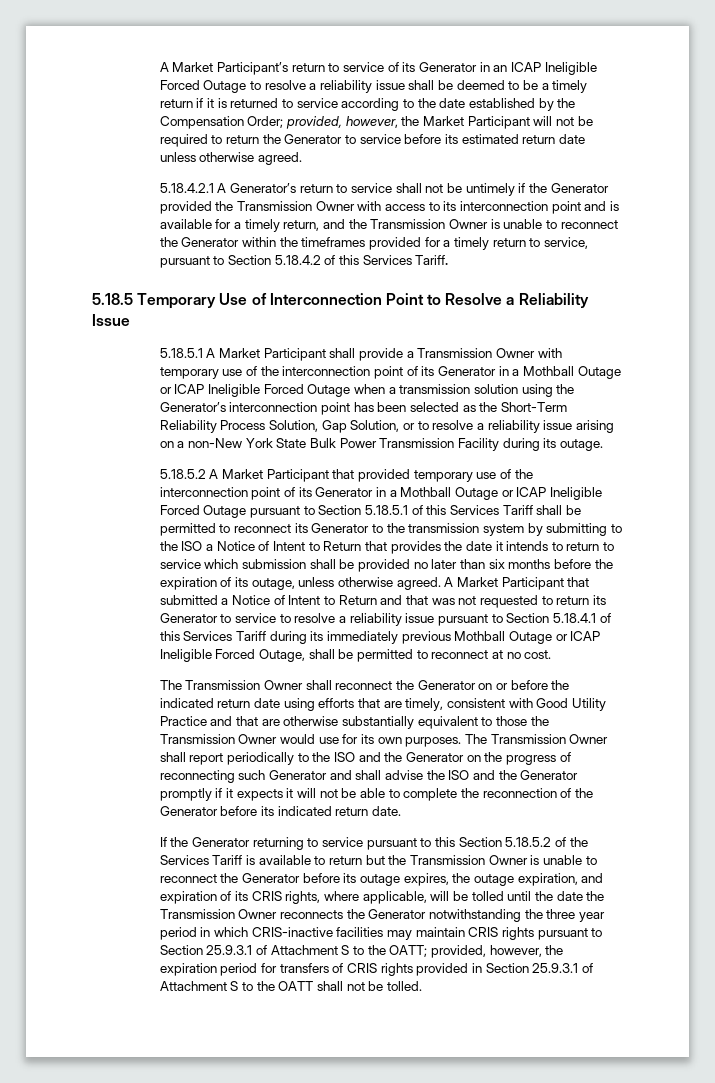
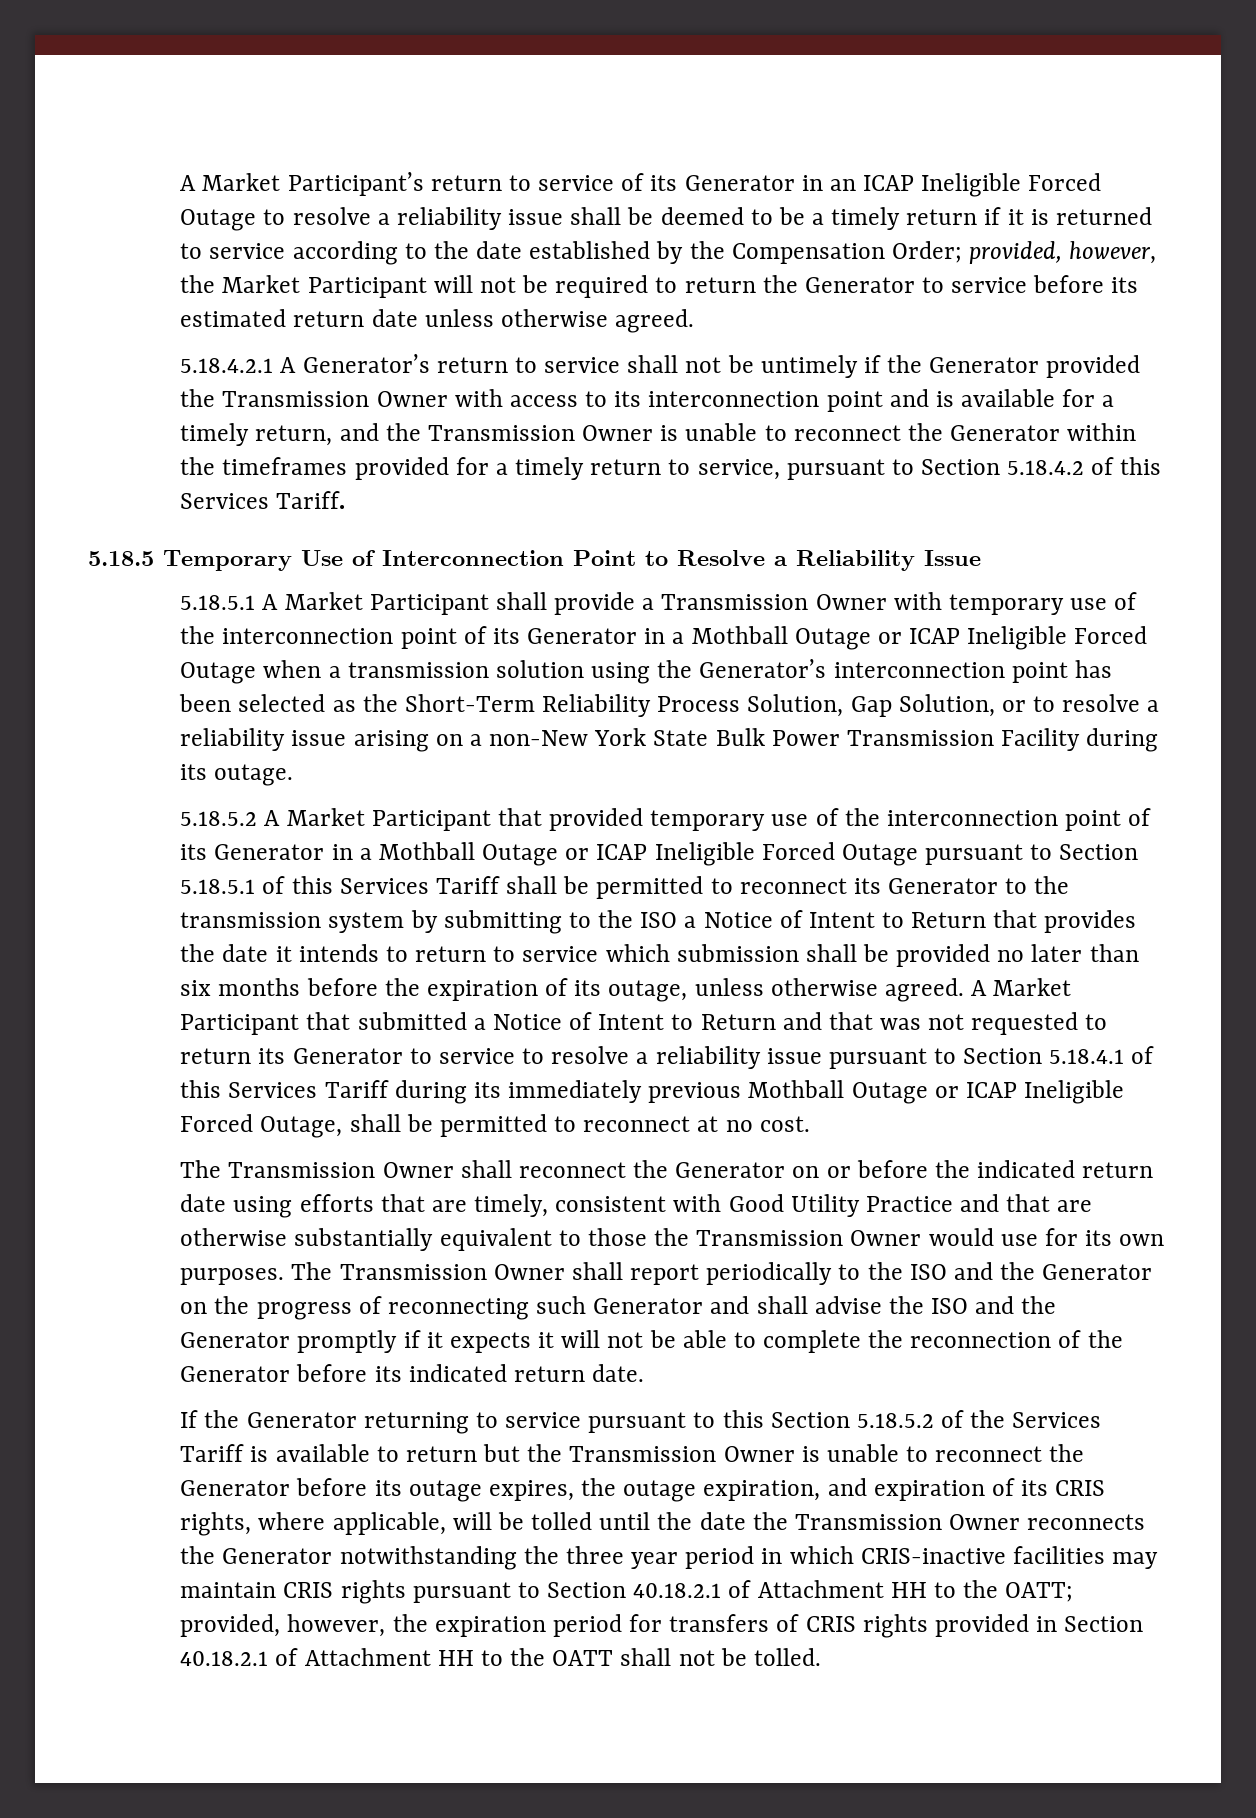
- If the Generator returning to service pursuant to this Section 5.18.5.2 of the Services Tariff is available to return but the Transmission Owner is unable to reconnect the Generator before its outage expires, the outage expiration, and expiration of its CRIS rights, where applicable, will be tolled until the date the Transmission Owner reconnects the Generator notwithstanding the three year period in which CRIS-inactive facilities may maintain CRIS rights pursuant to Section 25.9.3.1 of Attachment S to the OATT;
+ If the Generator returning to service pursuant to this Section 5.18.5.2 of the Services Tariff is available to return but the Transmission Owner is unable to reconnect the Generator before its outage expires, the outage expiration, and expiration of its CRIS rights, where applicable, will be tolled until the date the Transmission Owner reconnects the Generator notwithstanding the three year period in which CRIS-inactive facilities may maintain CRIS rights pursuant to Section 40.18.2.1 of Attachment HH to the OATT;
- provided, however, the expiration period for transfers of CRIS rights provided in Section 25.9.3.1 of Attachment S to the OATT shall not be tolled.
+ provided, however, the expiration period for transfers of CRIS rights provided in Section 40.18.2.1 of Attachment HH to the OATT shall not be tolled.

